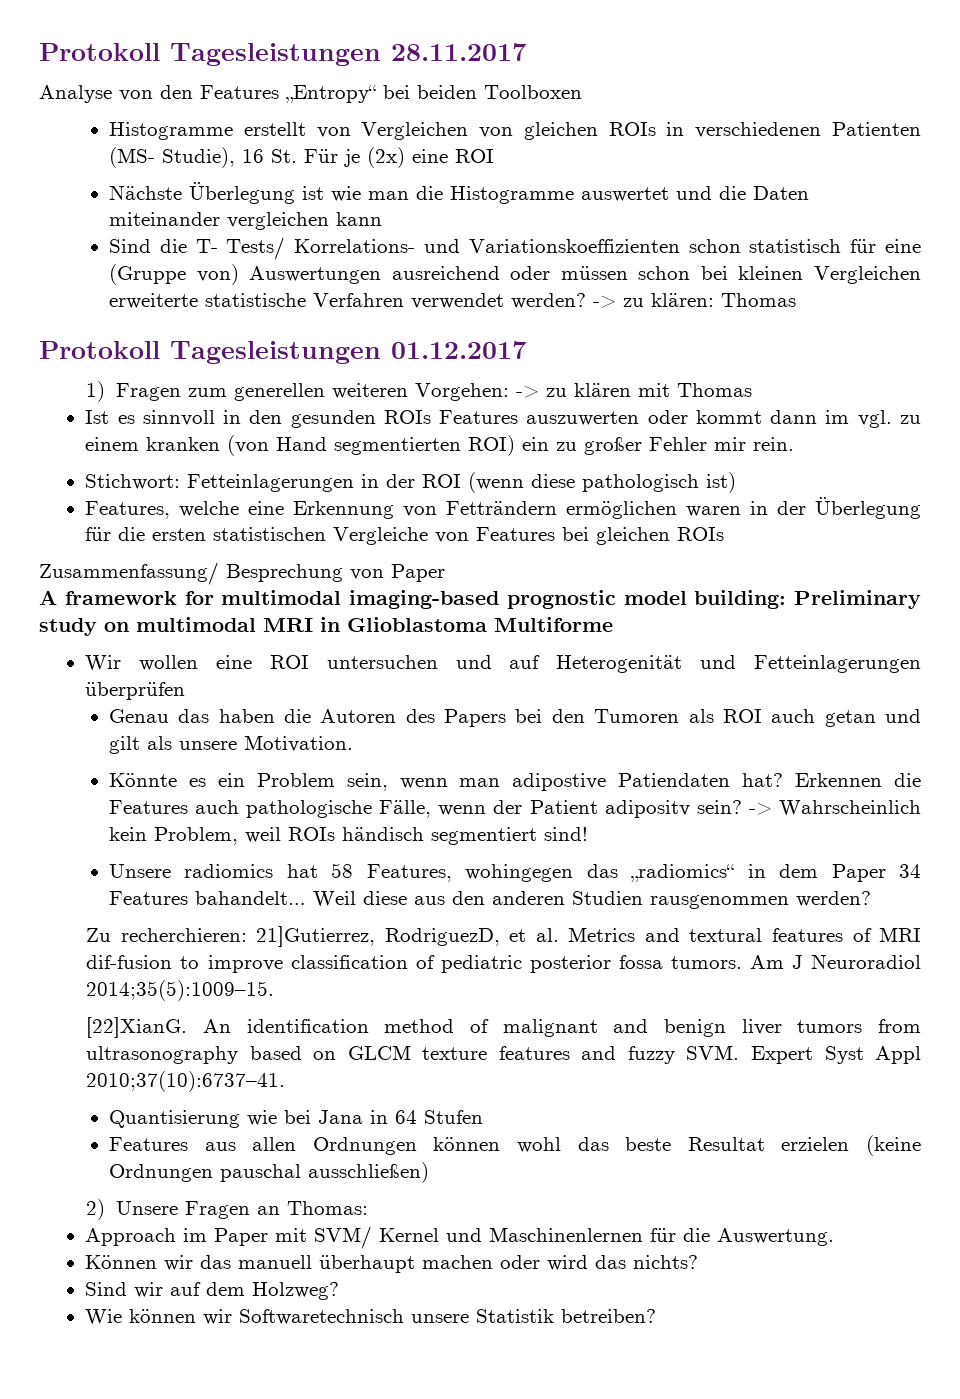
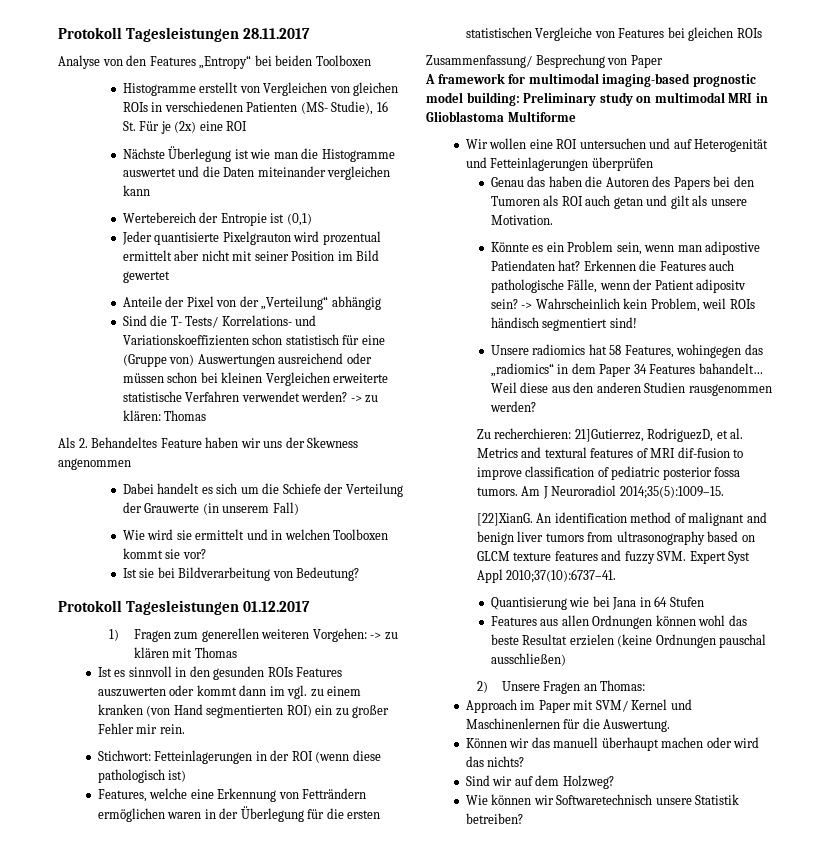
+ Wertebereich der Entropie ist (0,1)
+ Jeder quantisierte Pixelgrauton wird prozentual ermittelt aber nicht mit seiner Position im Bild gewertet
+ Anteile der Pixel von der „Verteilung“ abhängig
+ Als 2. Behandeltes Feature haben wir uns der Skewness angenommen
+ Dabei handelt es sich um die Schiefe der Verteilung der Grauwerte (in unserem Fall)
+ Wie wird sie ermittelt und in welchen Toolboxen kommt sie vor?
+ Ist sie bei Bildverarbeitung von Bedeutung?

